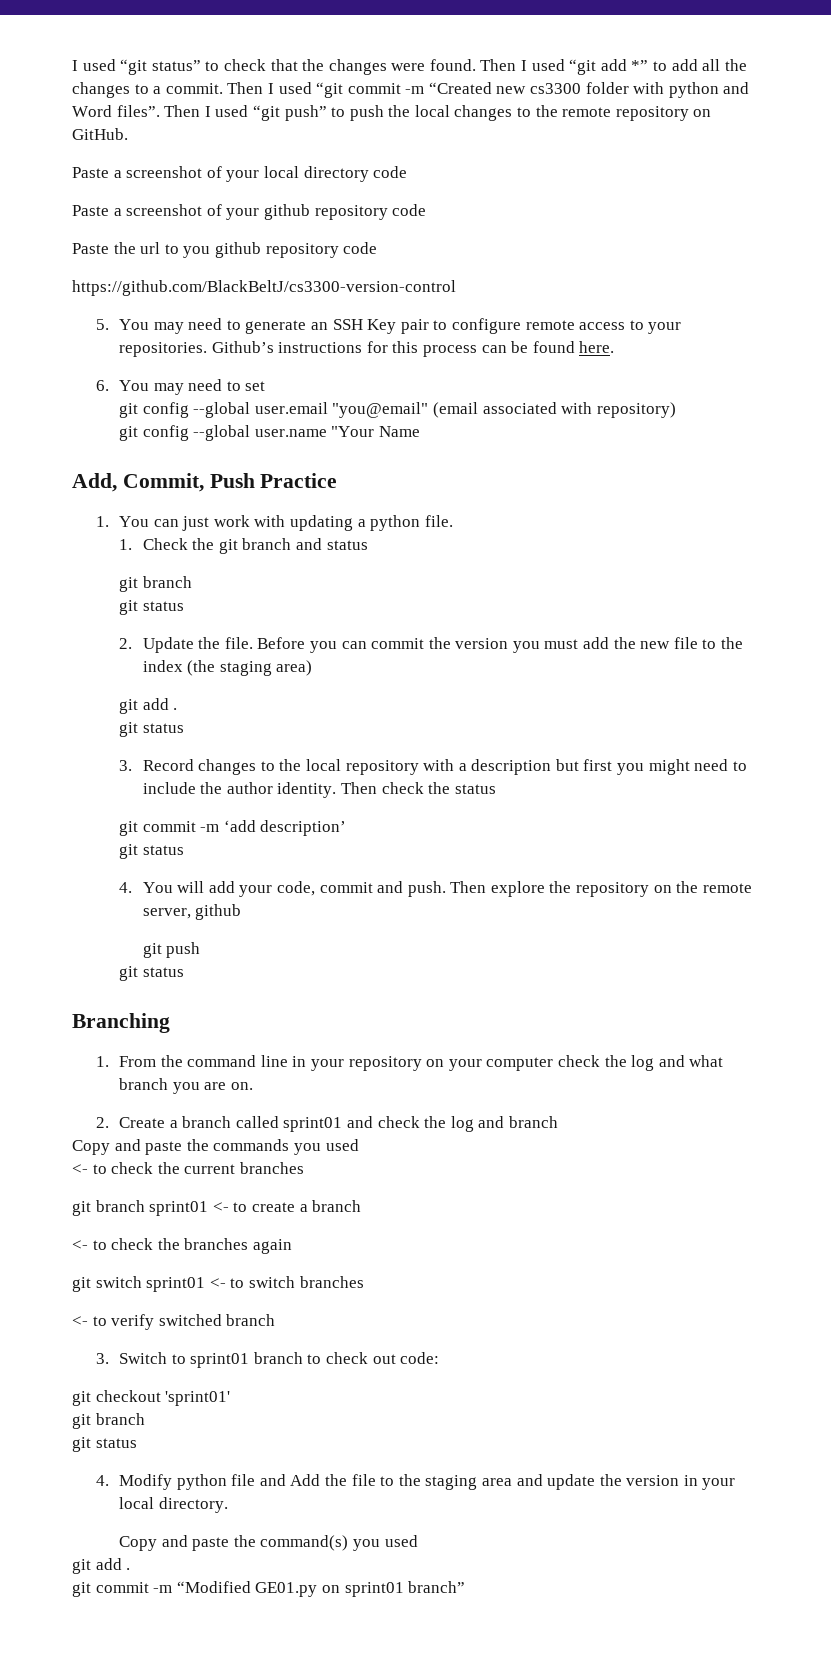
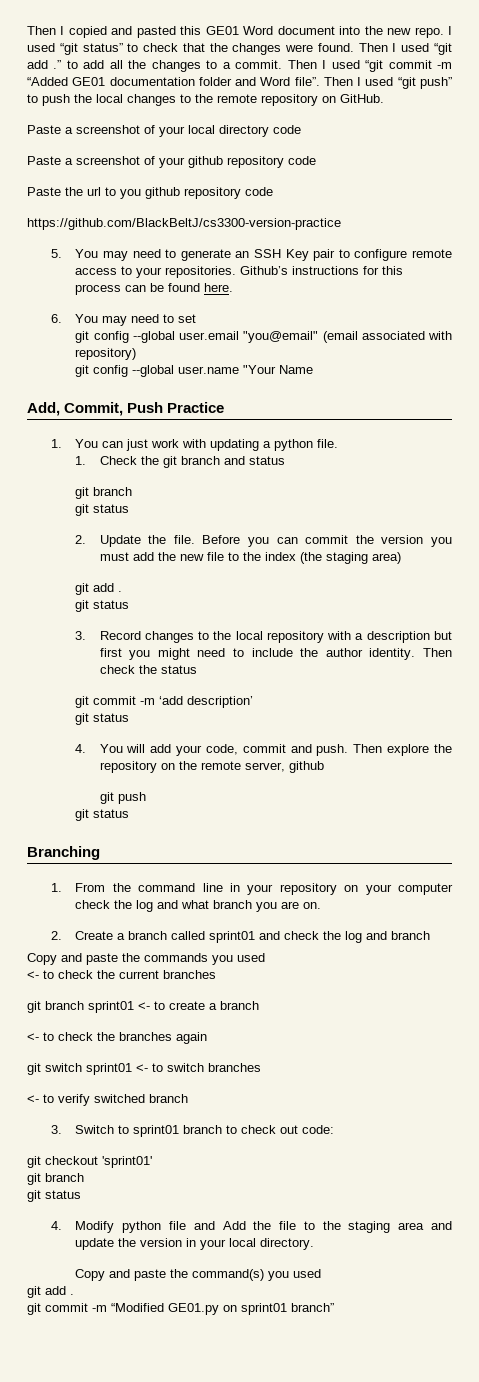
+ Then I copied and pasted this GE01 Word document into the new repo.
- Then I used “git add *” to add all the changes to a commit.
+ Then I used “git add .” to add all the changes to a commit.
- Then I used “git commit -m “Created new cs3300 folder with python and Word files”.
+ Then I used “git commit -m “Added GE01 documentation folder and Word file”.
- https://github.com/BlackBeltJ/cs3300-version-control
+ https://github.com/BlackBeltJ/cs3300-version-practice

